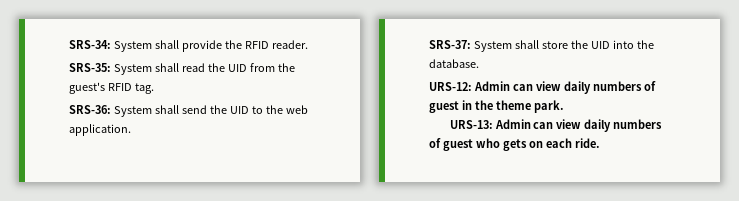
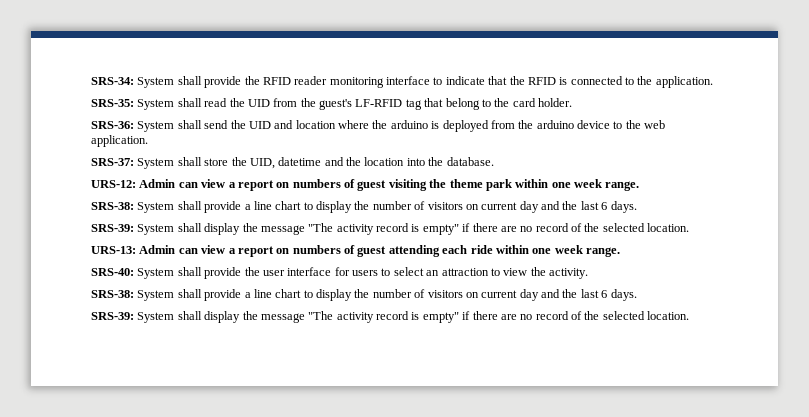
- SRS-34: System shall provide the RFID reader.
+ SRS-34: System shall provide the RFID reader monitoring interface to indicate that the RFID is connected to the application.
- SRS-35: System shall read the UID from the guest's RFID tag.
+ SRS-35: System shall read the UID from the guest's LF-RFID tag that belong to the card holder.
- SRS-36: System shall send the UID to the web application.
+ SRS-36: System shall send the UID and location where the arduino is deployed from the arduino device to the web application.
- SRS-37: System shall store the UID into the database.
+ SRS-37: System shall store the UID, datetime and the location into the database.
- URS-12: Admin can view daily numbers of guest in the theme park.
- URS-13: Admin can view daily numbers of guest who gets on each ride.
+ URS-12: Admin can view a report on numbers of guest visiting the theme park within one week range.
+ SRS-38: System shall provide a line chart to display the number of visitors on current day and the last 6 days.
+ SRS-39: System shall display the message "The activity record is empty" if there are no record of the selected location.
+ URS-13: Admin can view a report on numbers of guest attending each ride within one week range.
+ SRS-40: System shall provide the user interface for users to select an attraction to view the activity.
+ SRS-38: System shall provide a line chart to display the number of visitors on current day and the last 6 days.
+ SRS-39: System shall display the message "The activity record is empty" if there are no record of the selected location.

